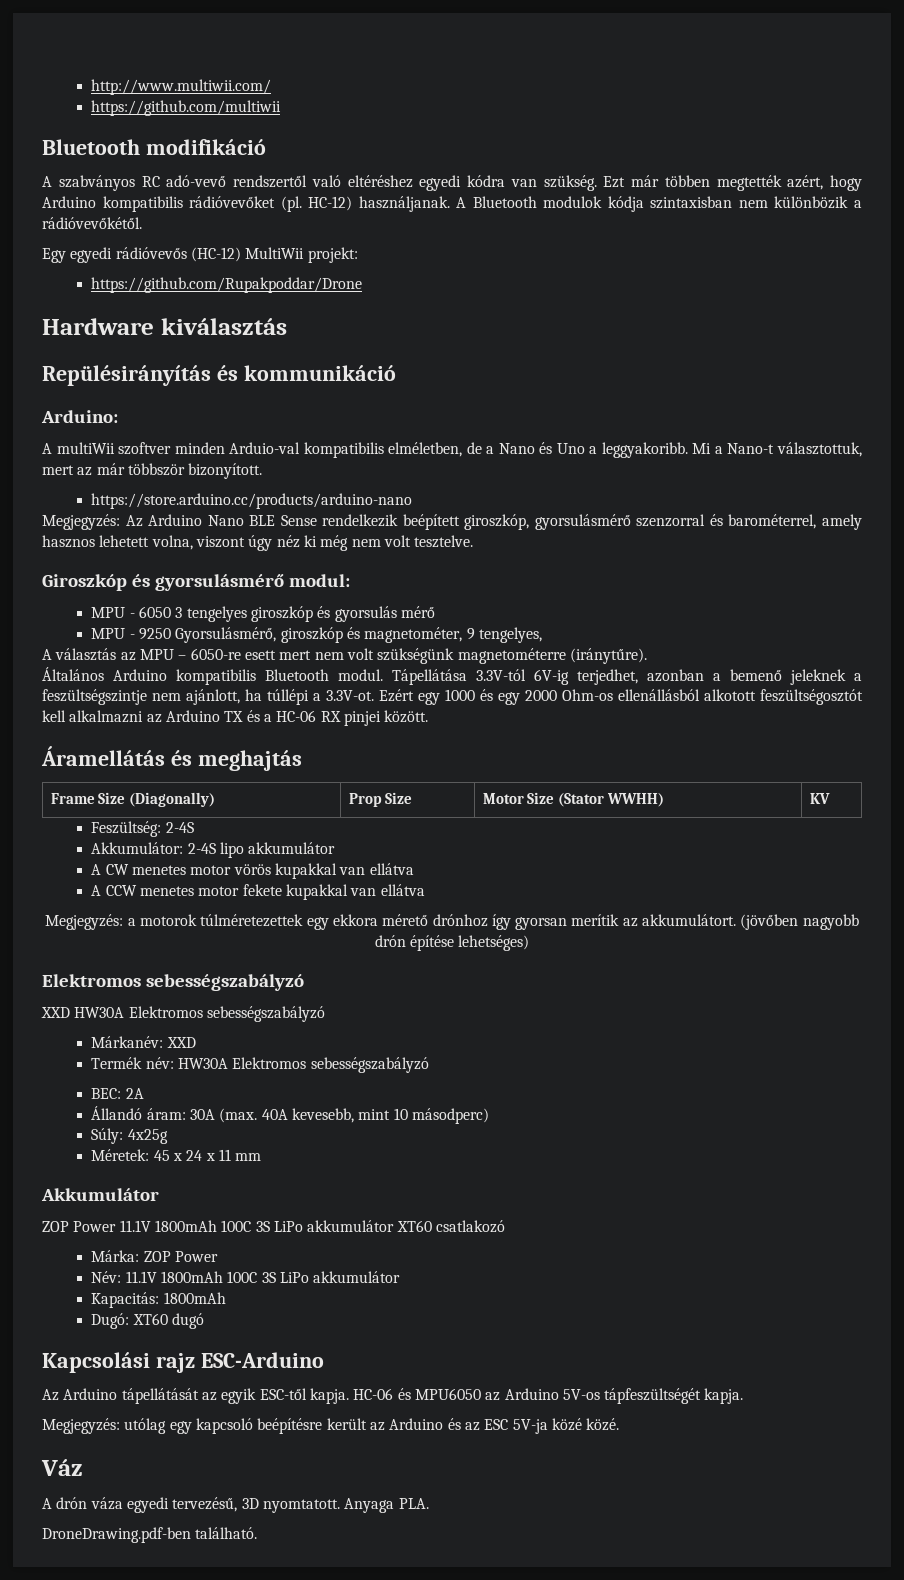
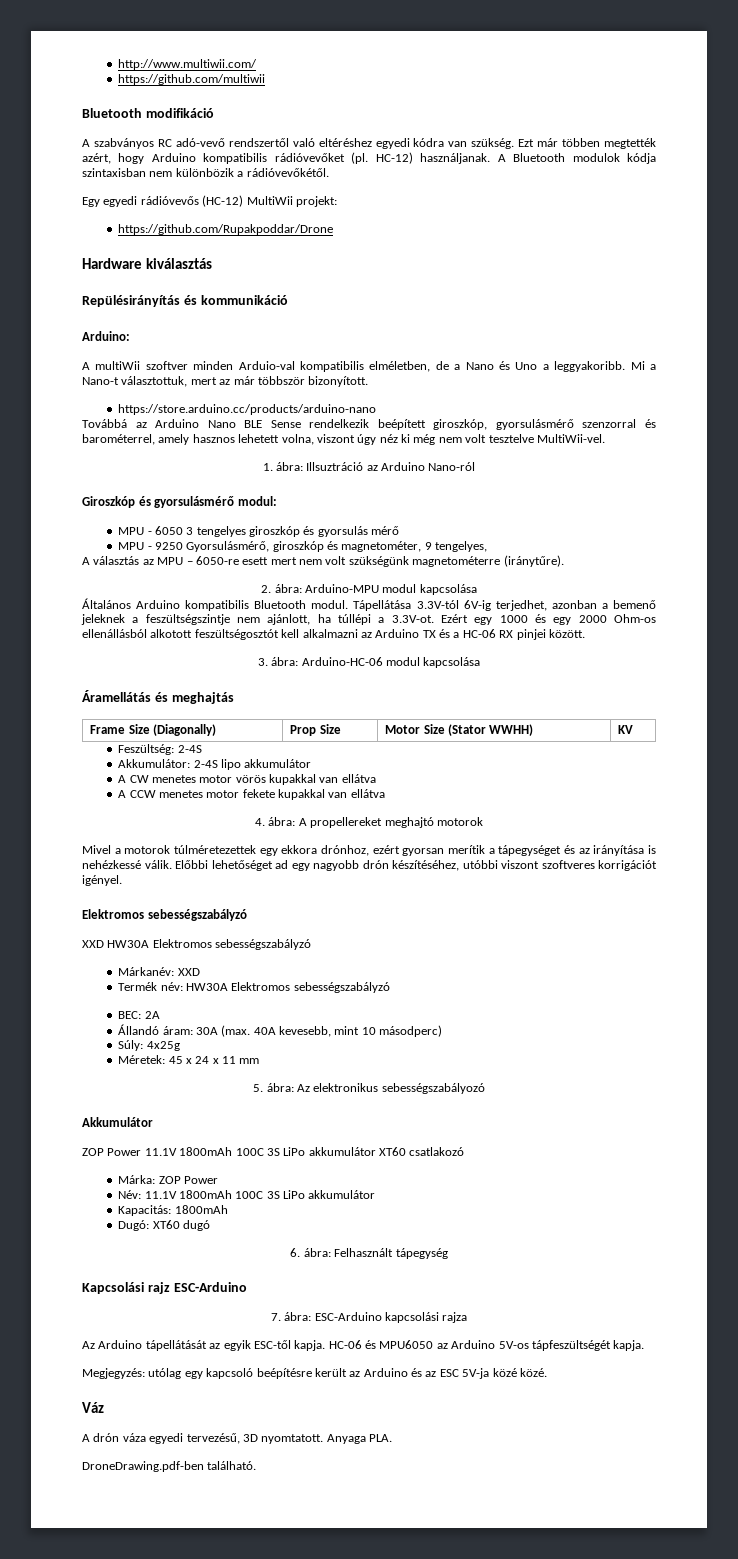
- Megjegyzés: Az Arduino Nano BLE Sense rendelkezik beépített giroszkóp, gyorsulásmérő szenzorral és barométerrel, amely hasznos lehetett volna, viszont úgy néz ki még nem volt tesztelve.
+ Továbbá az Arduino Nano BLE Sense rendelkezik beépített giroszkóp, gyorsulásmérő szenzorral és barométerrel, amely hasznos lehetett volna, viszont úgy néz ki még nem volt tesztelve MultiWii-vel.
+ 1. ábra: Illsuztráció az Arduino Nano-ról
+ 2. ábra: Arduino-MPU modul kapcsolása
+ 3. ábra: Arduino-HC-06 modul kapcsolása
- Megjegyzés: a motorok túlméretezettek egy ekkora mérető drónhoz így gyorsan merítik az akkumulátort. (jövőben nagyobb drón építése lehetséges)
+ 4. ábra: A propellereket meghajtó motorok
+ Mivel a motorok túlméretezettek egy ekkora drónhoz, ezért gyorsan merítik a tápegységet és az irányítása is nehézkessé válik. Előbbi lehetőséget ad egy nagyobb drón készítéséhez, utóbbi viszont szoftveres korrigációt igényel.
+ 5. ábra: Az elektronikus sebességszabályozó
+ 6. ábra: Felhasznált tápegység
+ 7. ábra: ESC-Arduino kapcsolási rajza

